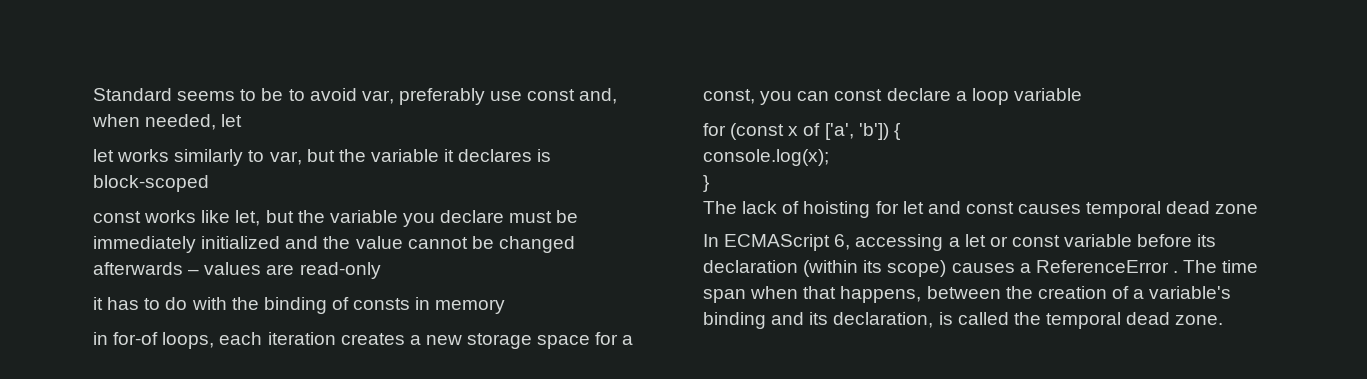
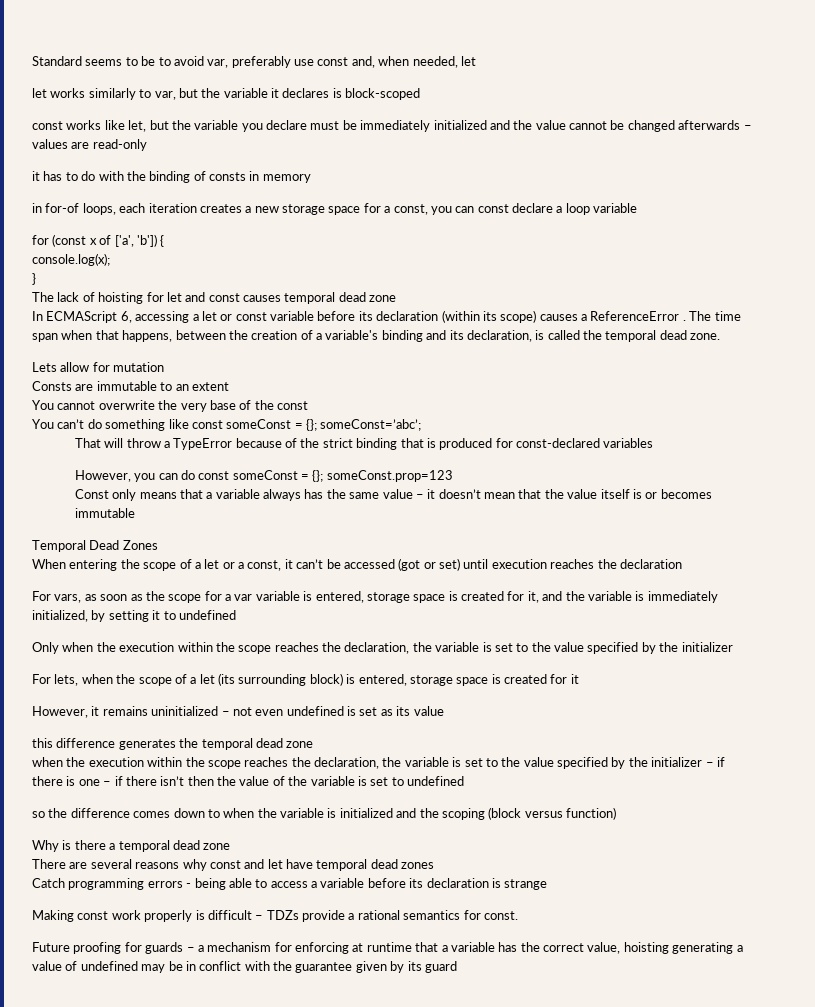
+ Lets allow for mutation
+ Consts are immutable to an extent
+ You cannot overwrite the very base of the const
+ You can’t do something like const someConst = {}; someConst=’abc’;
+ That will throw a TypeError because of the strict binding that is produced for const-declared variables
+ However, you can do const someConst = {}; someConst.prop=123
+ Const only means that a variable always has the same value – it doesn’t mean that the value itself is or becomes immutable
+ Temporal Dead Zones
+ When entering the scope of a let or a const, it can’t be accessed (got or set) until execution reaches the declaration
+ For vars, as soon as the scope for a var variable is entered, storage space is created for it, and the variable is immediately initialized, by setting it to undefined
+ Only when the execution within the scope reaches the declaration, the variable is set to the value specified by the initializer
+ For lets, when the scope of a let (its surrounding block) is entered, storage space is created for it
+ However, it remains uninitialized – not even undefined is set as its value
+ this difference generates the temporal dead zone
+ when the execution within the scope reaches the declaration, the variable is set to the value specified by the initializer – if there is one – if there isn’t then the value of the variable is set to undefined
+ so the difference comes down to when the variable is initialized and the scoping (block versus function)
+ Why is there a temporal dead zone
+ There are several reasons why const and let have temporal dead zones
+ Catch programming errors - being able to access a variable before its declaration is strange
+ Making const work properly is difficult – TDZs provide a rational semantics for const.
+ Future proofing for guards – a mechanism for enforcing at runtime that a variable has the correct value, hoisting generating a value of undefined may be in conflict with the guarantee given by its guard

